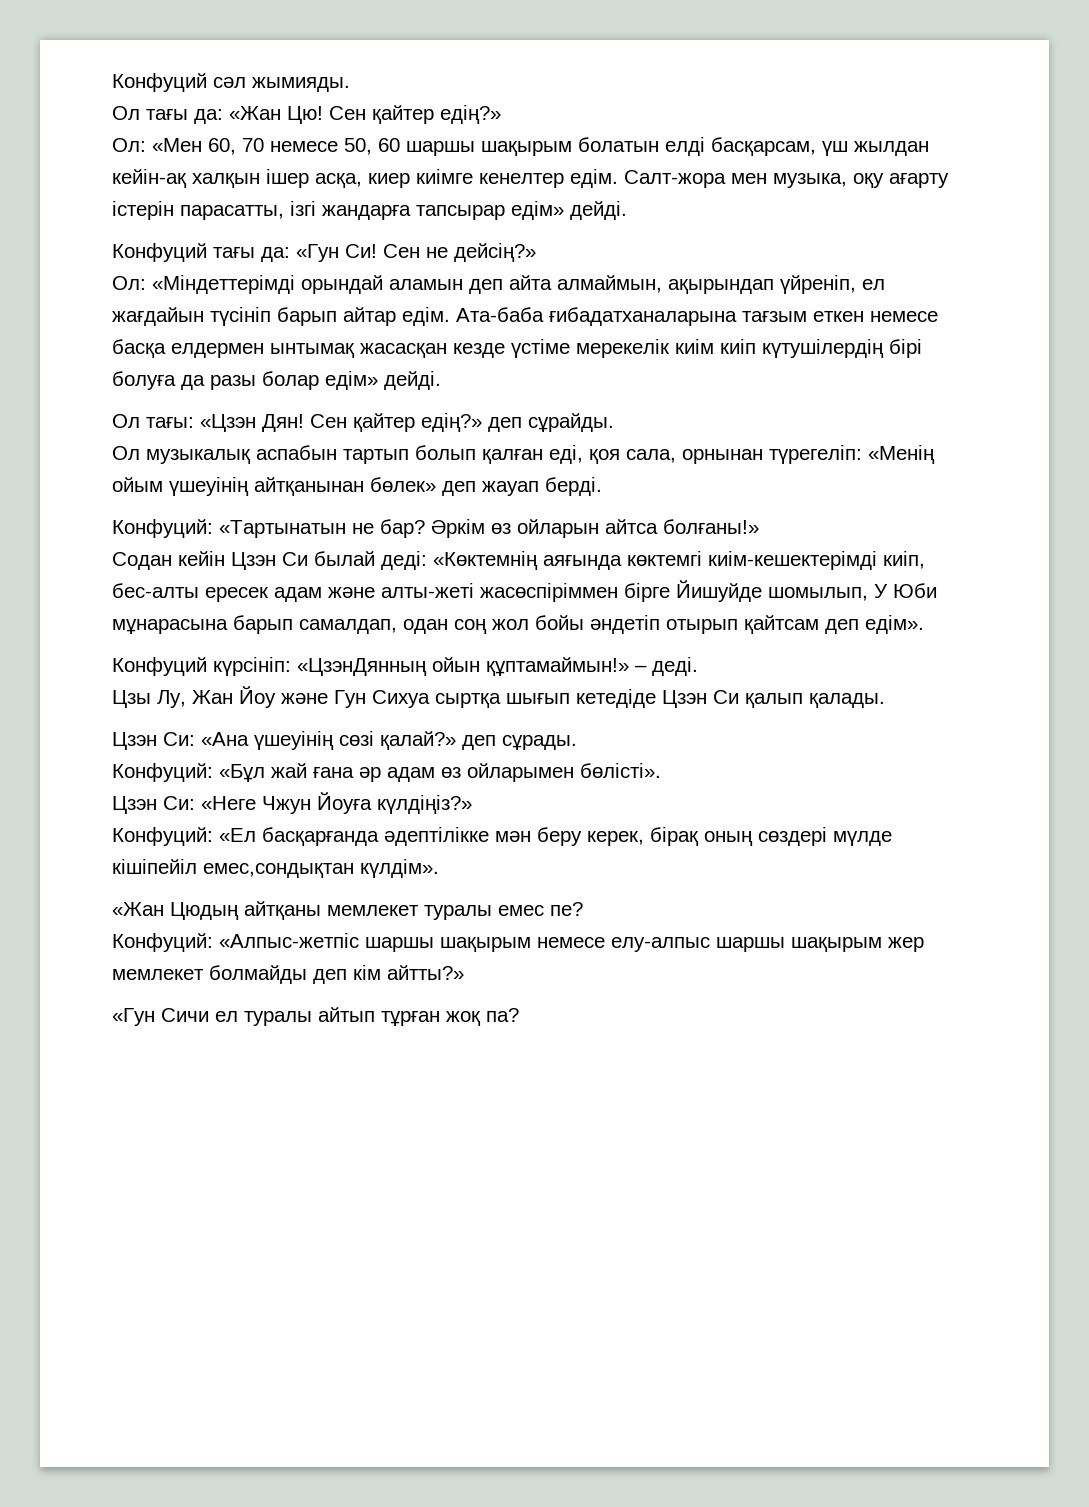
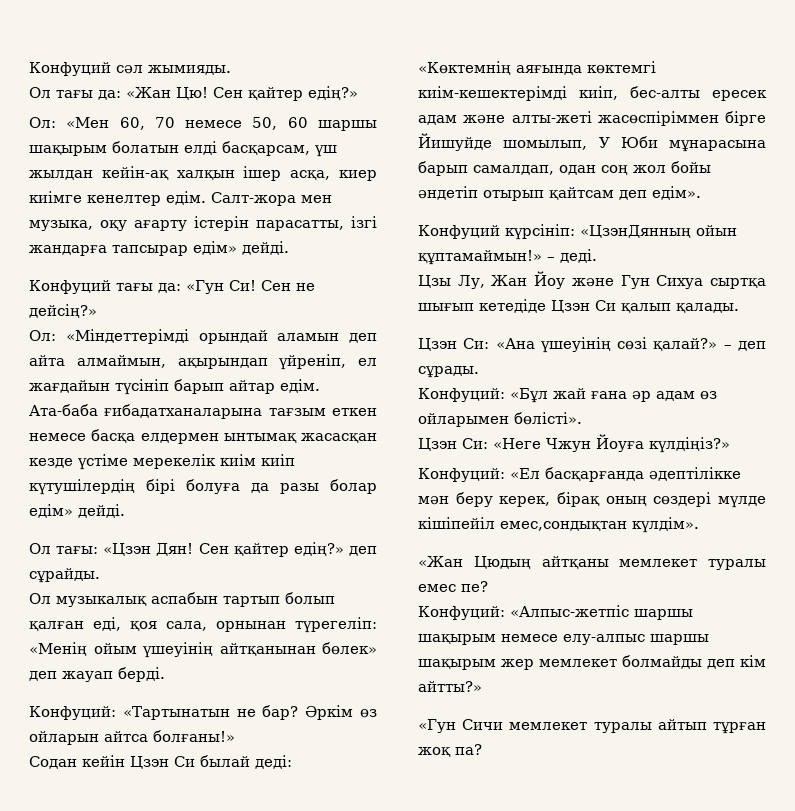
- Цзэн Си: «Ана үшеуінің сөзі қалай?» деп сұрады.
+ Цзэн Си: «Ана үшеуінің сөзі қалай?» – деп сұрады.
- «Гун Сичи ел туралы айтып тұрған жоқ па?
+ «Гун Сичи мемлекет туралы айтып тұрған жоқ па?

